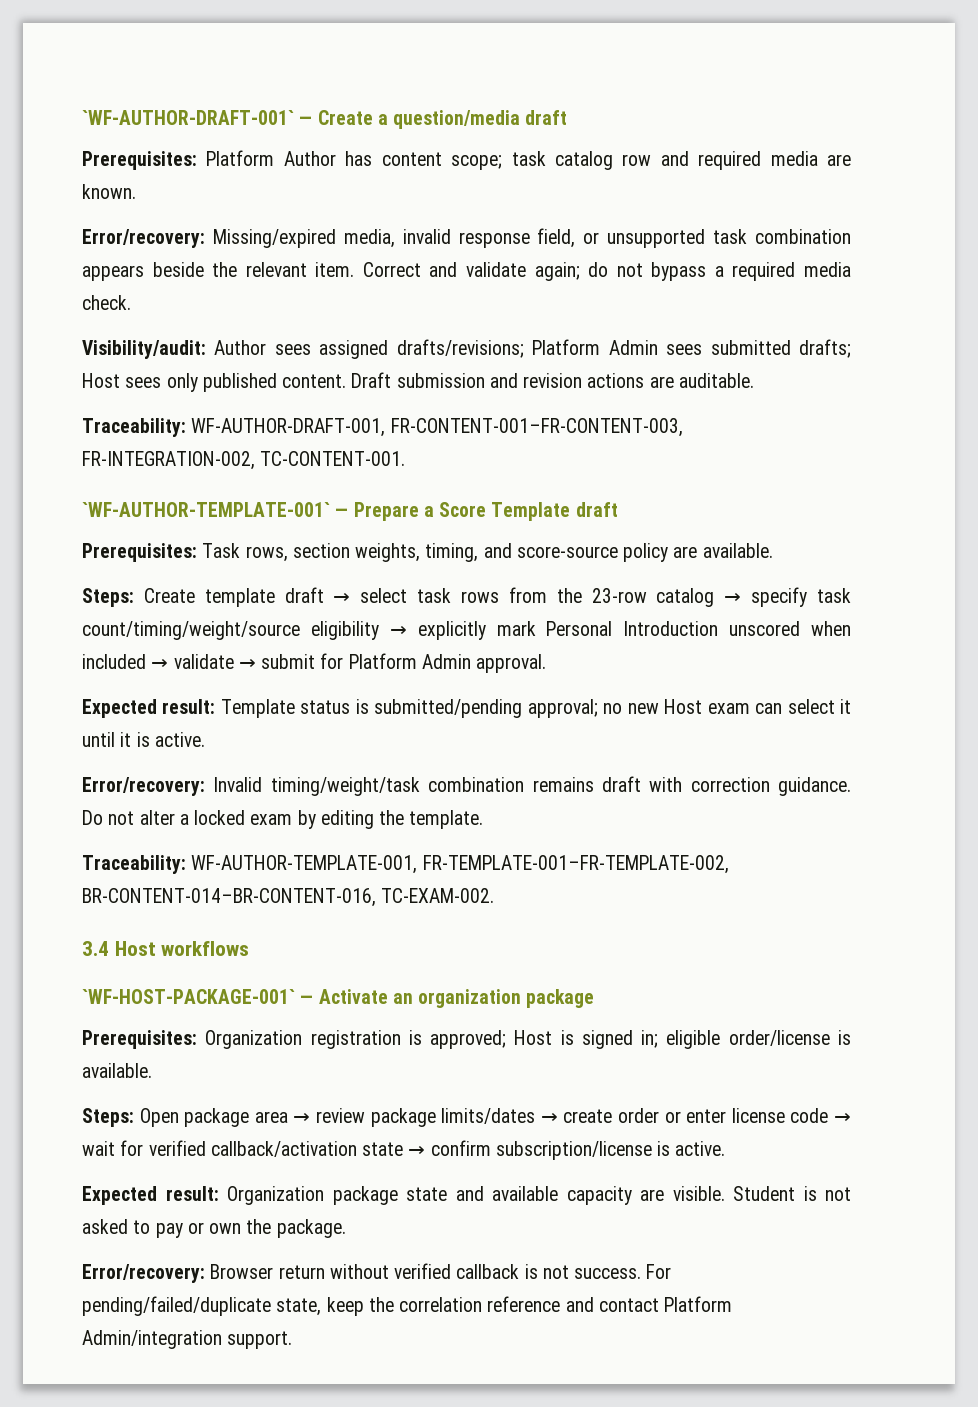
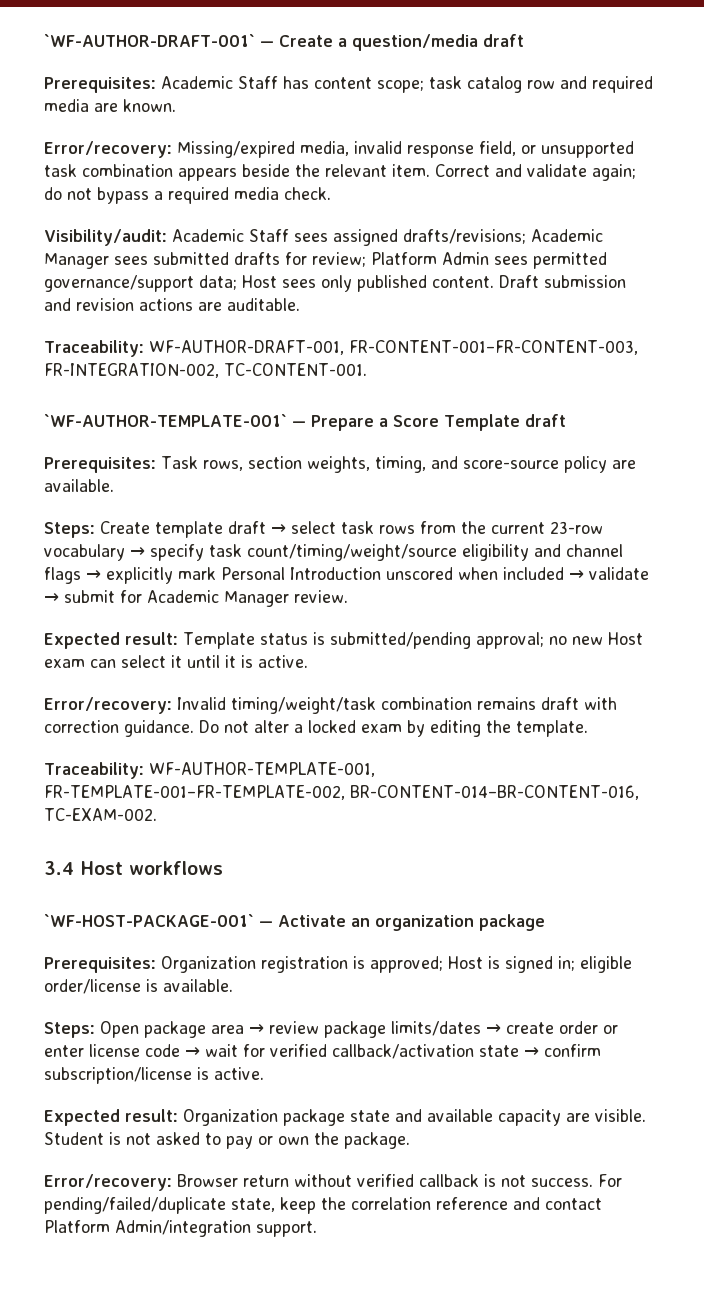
- Prerequisites: Platform Author has content scope; task catalog row and required media are known.
+ Prerequisites: Academic Staff has content scope; task catalog row and required media are known.
- Visibility/audit: Author sees assigned drafts/revisions; Platform Admin sees submitted drafts; Host sees only published content.
+ Visibility/audit: Academic Staff sees assigned drafts/revisions; Academic Manager sees submitted drafts for review; Platform Admin sees permitted governance/support data; Host sees only published content.
- Steps: Create template draft → select task rows from the 23-row catalog → specify task count/timing/weight/source eligibility → explicitly mark Personal Introduction unscored when included → validate → submit for Platform Admin approval.
+ Steps: Create template draft → select task rows from the current 23-row vocabulary → specify task count/timing/weight/source eligibility and channel flags → explicitly mark Personal Introduction unscored when included → validate → submit for Academic Manager review.

